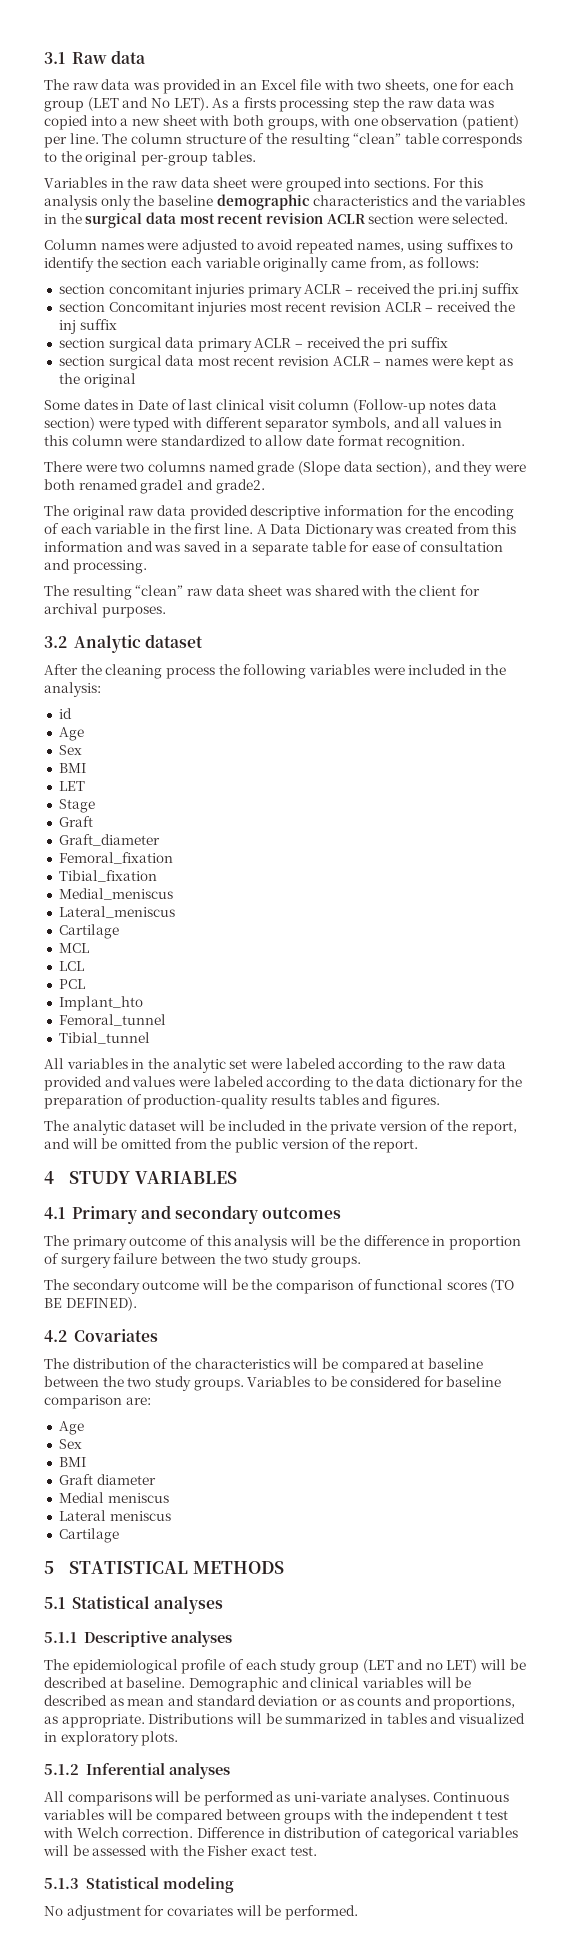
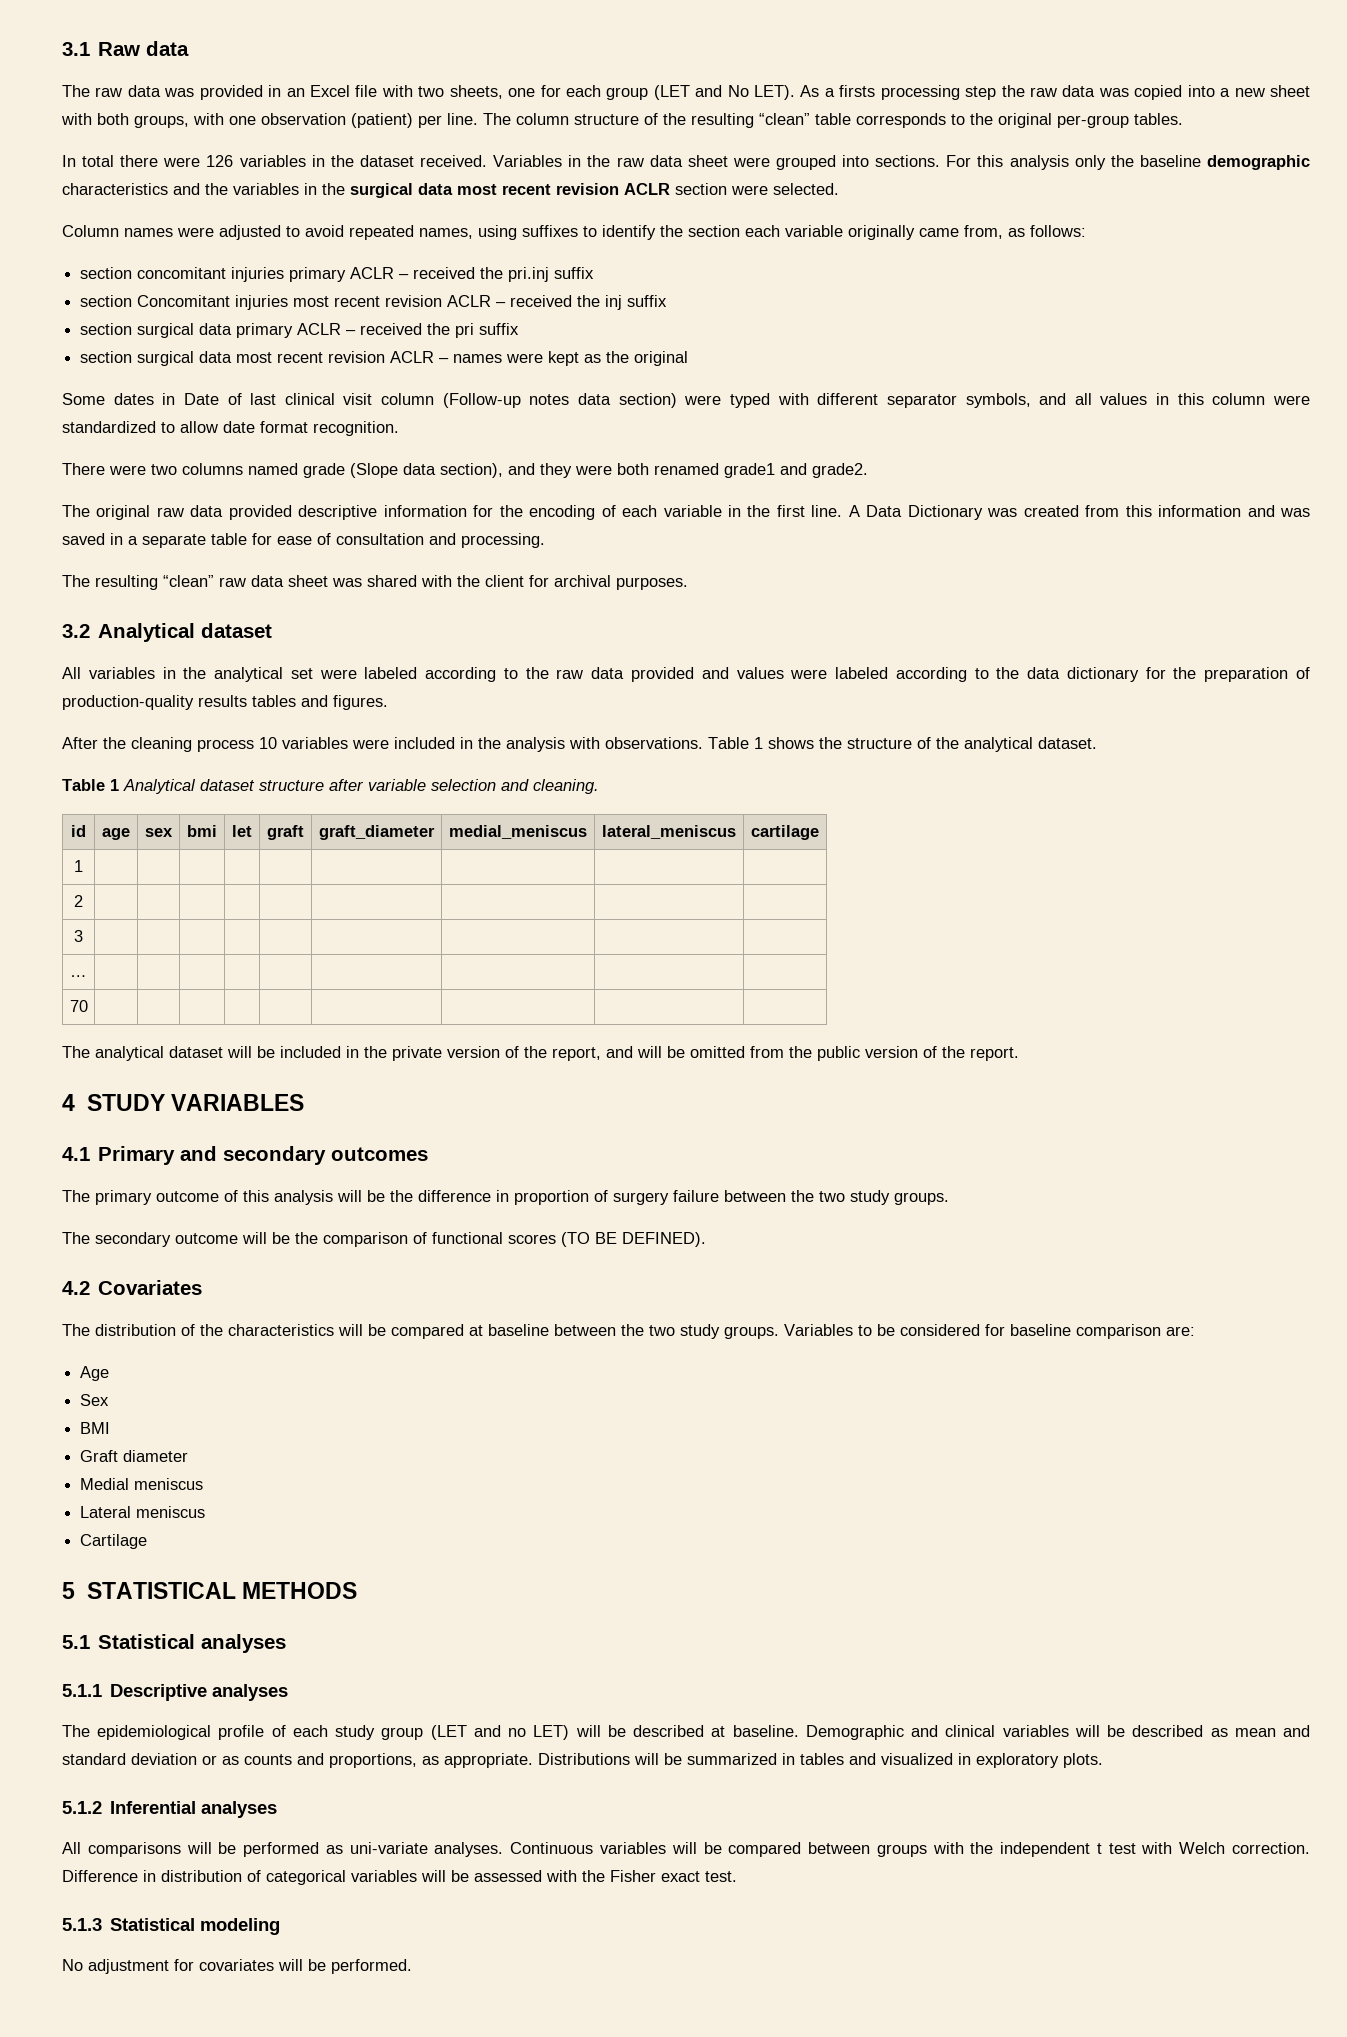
+ In total there were 126 variables in the dataset received.
- 3.2 Analytic dataset
- After the cleaning process the following variables were included in the analysis:
- id
- Age
- Sex
- BMI
- LET
- Stage
- Graft
- Graft_diameter
- Femoral_fixation
- Tibial_fixation
- Medial_meniscus
- Lateral_meniscus
- Cartilage
- MCL
- LCL
- PCL
- Implant_hto
- Femoral_tunnel
- Tibial_tunnel
+ 3.2 Analytical dataset
- All variables in the analytic set were labeled according to the raw data provided and values were labeled according to the data dictionary for the preparation of production-quality results tables and figures.
+ All variables in the analytical set were labeled according to the raw data provided and values were labeled according to the data dictionary for the preparation of production-quality results tables and figures.
- The analytic dataset will be included in the private version of the report, and will be omitted from the public version of the report.
+ After the cleaning process 10 variables were included in the analysis with observations. Table 1 shows the structure of the analytical dataset.
+ Table 1 Analytical dataset structure after variable selection and cleaning.
+ id | age | sex | bmi | let | graft | graft_diameter | medial_meniscus | lateral_meniscus | cartilage
+ 1 | | | | | | | | |
+ 2 | | | | | | | | |
+ 3 | | | | | | | | |
+ … | | | | | | | | |
+ 70 | | | | | | | | |
+ The analytical dataset will be included in the private version of the report, and will be omitted from the public version of the report.

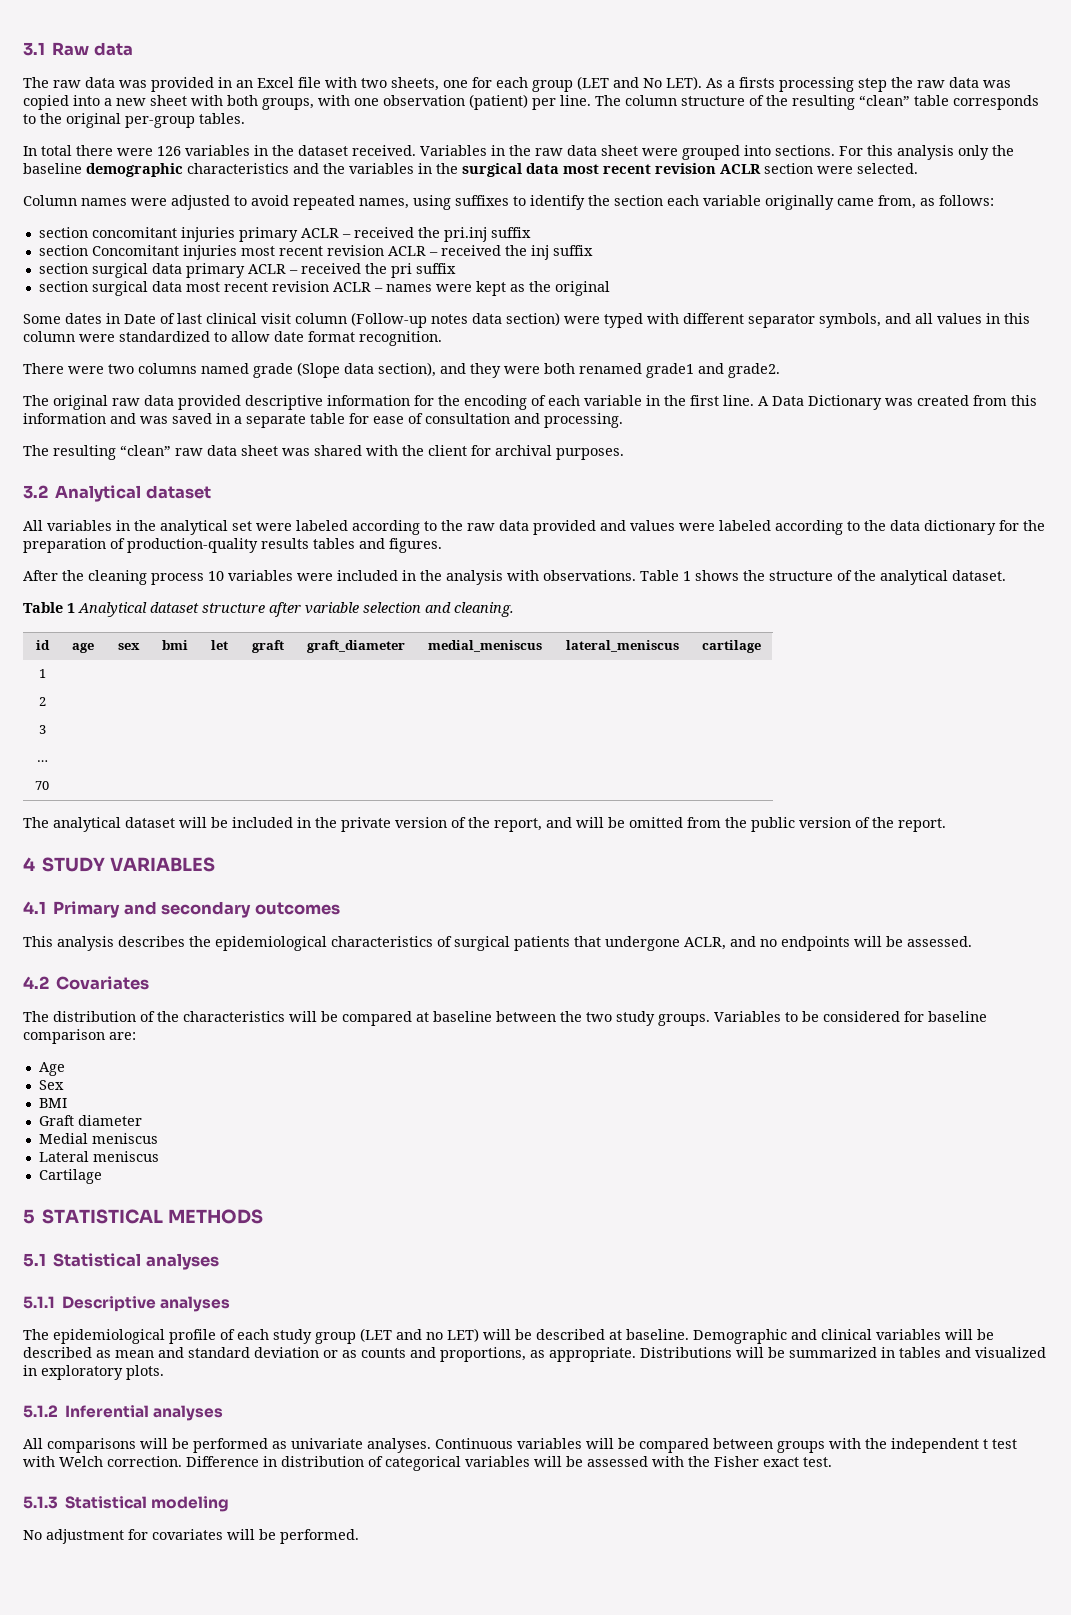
- The primary outcome of this analysis will be the difference in proportion of surgery failure between the two study groups.
- The secondary outcome will be the comparison of functional scores (TO BE DEFINED).
+ This analysis describes the epidemiological characteristics of surgical patients that undergone ACLR, and no endpoints will be assessed.
- All comparisons will be performed as uni-variate analyses.
+ All comparisons will be performed as univariate analyses.

